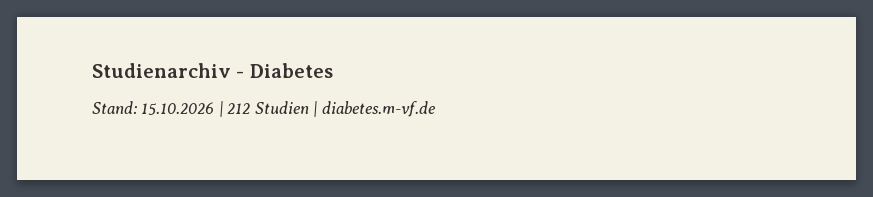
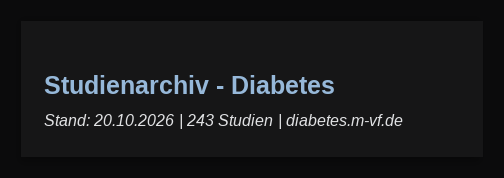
- Stand: 15.10.2026 | 212 Studien | diabetes.m-vf.de
+ Stand: 20.10.2026 | 243 Studien | diabetes.m-vf.de

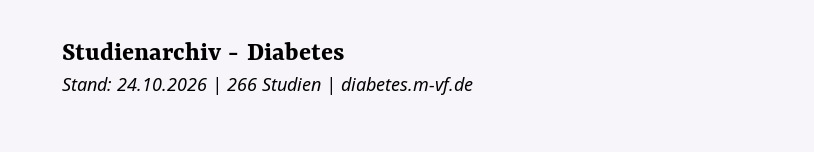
- Stand: 20.10.2026 | 243 Studien | diabetes.m-vf.de
+ Stand: 24.10.2026 | 266 Studien | diabetes.m-vf.de

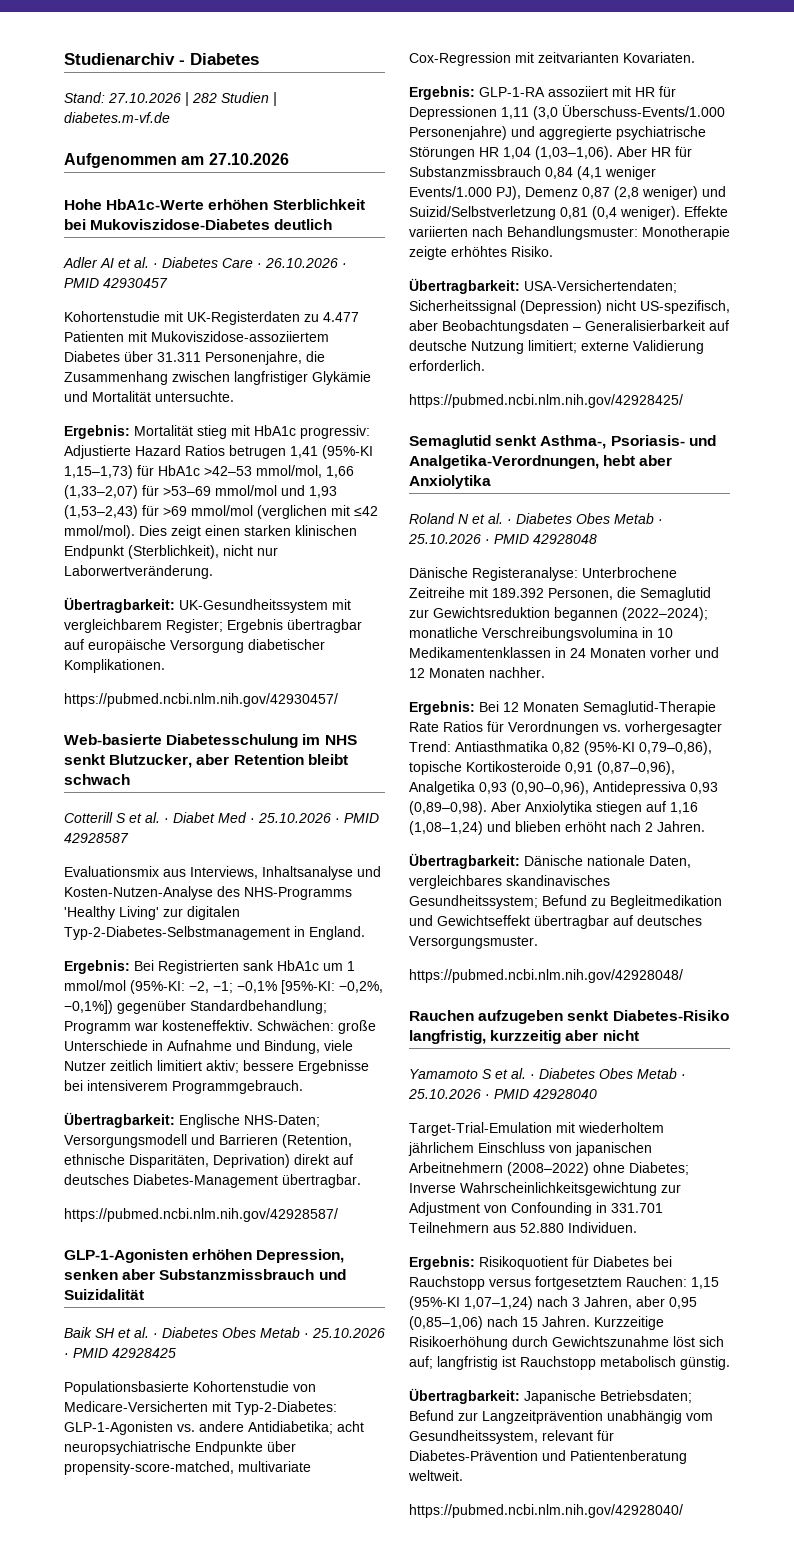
- Stand: 24.10.2026 | 266 Studien | diabetes.m-vf.de
+ Stand: 27.10.2026 | 282 Studien | diabetes.m-vf.de
+ Aufgenommen am 27.10.2026
+ Hohe HbA1c-Werte erhöhen Sterblichkeit bei Mukoviszidose-Diabetes deutlich
+ Adler AI et al. · Diabetes Care · 26.10.2026 · PMID 42930457
+ Kohortenstudie mit UK-Registerdaten zu 4.477 Patienten mit Mukoviszidose-assoziiertem Diabetes über 31.311 Personenjahre, die Zusammenhang zwischen langfristiger Glykämie und Mortalität untersuchte.
+ Ergebnis: Mortalität stieg mit HbA1c progressiv: Adjustierte Hazard Ratios betrugen 1,41 (95%-KI 1,15–1,73) für HbA1c >42–53 mmol/mol, 1,66 (1,33–2,07) für >53–69 mmol/mol und 1,93 (1,53–2,43) für >69 mmol/mol (verglichen mit ≤42 mmol/mol). Dies zeigt einen starken klinischen Endpunkt (Sterblichkeit), nicht nur Laborwertveränderung.
+ Übertragbarkeit: UK-Gesundheitssystem mit vergleichbarem Register; Ergebnis übertragbar auf europäische Versorgung diabetischer Komplikationen.
+ https://pubmed.ncbi.nlm.nih.gov/42930457/
+ Web-basierte Diabetesschulung im NHS senkt Blutzucker, aber Retention bleibt schwach
+ Cotterill S et al. · Diabet Med · 25.10.2026 · PMID 42928587
+ Evaluationsmix aus Interviews, Inhaltsanalyse und Kosten-Nutzen-Analyse des NHS-Programms 'Healthy Living' zur digitalen Typ-2-Diabetes-Selbstmanagement in England.
+ Ergebnis: Bei Registrierten sank HbA1c um 1 mmol/mol (95%-KI: −2, −1; −0,1% [95%-KI: −0,2%, −0,1%]) gegenüber Standardbehandlung; Programm war kosteneffektiv. Schwächen: große Unterschiede in Aufnahme und Bindung, viele Nutzer zeitlich limitiert aktiv; bessere Ergebnisse bei intensiverem Programmgebrauch.
+ Übertragbarkeit: Englische NHS-Daten; Versorgungsmodell und Barrieren (Retention, ethnische Disparitäten, Deprivation) direkt auf deutsches Diabetes-Management übertragbar.
+ https://pubmed.ncbi.nlm.nih.gov/42928587/
+ GLP-1-Agonisten erhöhen Depression, senken aber Substanzmissbrauch und Suizidalität
+ Baik SH et al. · Diabetes Obes Metab · 25.10.2026 · PMID 42928425
+ Populationsbasierte Kohortenstudie von Medicare-Versicherten mit Typ-2-Diabetes: GLP-1-Agonisten vs. andere Antidiabetika; acht neuropsychiatrische Endpunkte über propensity-score-matched, multivariate Cox-Regression mit zeitvarianten Kovariaten.
+ Ergebnis: GLP-1-RA assoziiert mit HR für Depressionen 1,11 (3,0 Überschuss-Events/1.000 Personenjahre) und aggregierte psychiatrische Störungen HR 1,04 (1,03–1,06). Aber HR für Substanzmissbrauch 0,84 (4,1 weniger Events/1.000 PJ), Demenz 0,87 (2,8 weniger) und Suizid/Selbstverletzung 0,81 (0,4 weniger). Effekte variierten nach Behandlungsmuster: Monotherapie zeigte erhöhtes Risiko.
+ Übertragbarkeit: USA-Versichertendaten; Sicherheitssignal (Depression) nicht US-spezifisch, aber Beobachtungsdaten – Generalisierbarkeit auf deutsche Nutzung limitiert; externe Validierung erforderlich.
+ https://pubmed.ncbi.nlm.nih.gov/42928425/
+ Semaglutid senkt Asthma-, Psoriasis- und Analgetika-Verordnungen, hebt aber Anxiolytika
+ Roland N et al. · Diabetes Obes Metab · 25.10.2026 · PMID 42928048
+ Dänische Registeranalyse: Unterbrochene Zeitreihe mit 189.392 Personen, die Semaglutid zur Gewichtsreduktion begannen (2022–2024); monatliche Verschreibungsvolumina in 10 Medikamentenklassen in 24 Monaten vorher und 12 Monaten nachher.
+ Ergebnis: Bei 12 Monaten Semaglutid-Therapie Rate Ratios für Verordnungen vs. vorhergesagter Trend: Antiasthmatika 0,82 (95%-KI 0,79–0,86), topische Kortikosteroide 0,91 (0,87–0,96), Analgetika 0,93 (0,90–0,96), Antidepressiva 0,93 (0,89–0,98). Aber Anxiolytika stiegen auf 1,16 (1,08–1,24) und blieben erhöht nach 2 Jahren.
+ Übertragbarkeit: Dänische nationale Daten, vergleichbares skandinavisches Gesundheitssystem; Befund zu Begleitmedikation und Gewichtseffekt übertragbar auf deutsches Versorgungsmuster.
+ https://pubmed.ncbi.nlm.nih.gov/42928048/
+ Rauchen aufzugeben senkt Diabetes-Risiko langfristig, kurzzeitig aber nicht
+ Yamamoto S et al. · Diabetes Obes Metab · 25.10.2026 · PMID 42928040
+ Target-Trial-Emulation mit wiederholtem jährlichem Einschluss von japanischen Arbeitnehmern (2008–2022) ohne Diabetes; Inverse Wahrscheinlichkeitsgewichtung zur Adjustment von Confounding in 331.701 Teilnehmern aus 52.880 Individuen.
+ Ergebnis: Risikoquotient für Diabetes bei Rauchstopp versus fortgesetztem Rauchen: 1,15 (95%-KI 1,07–1,24) nach 3 Jahren, aber 0,95 (0,85–1,06) nach 15 Jahren. Kurzzeitige Risikoerhöhung durch Gewichtszunahme löst sich auf; langfristig ist Rauchstopp metabolisch günstig.
+ Übertragbarkeit: Japanische Betriebsdaten; Befund zur Langzeitprävention unabhängig vom Gesundheitssystem, relevant für Diabetes-Prävention und Patientenberatung weltweit.
+ https://pubmed.ncbi.nlm.nih.gov/42928040/

